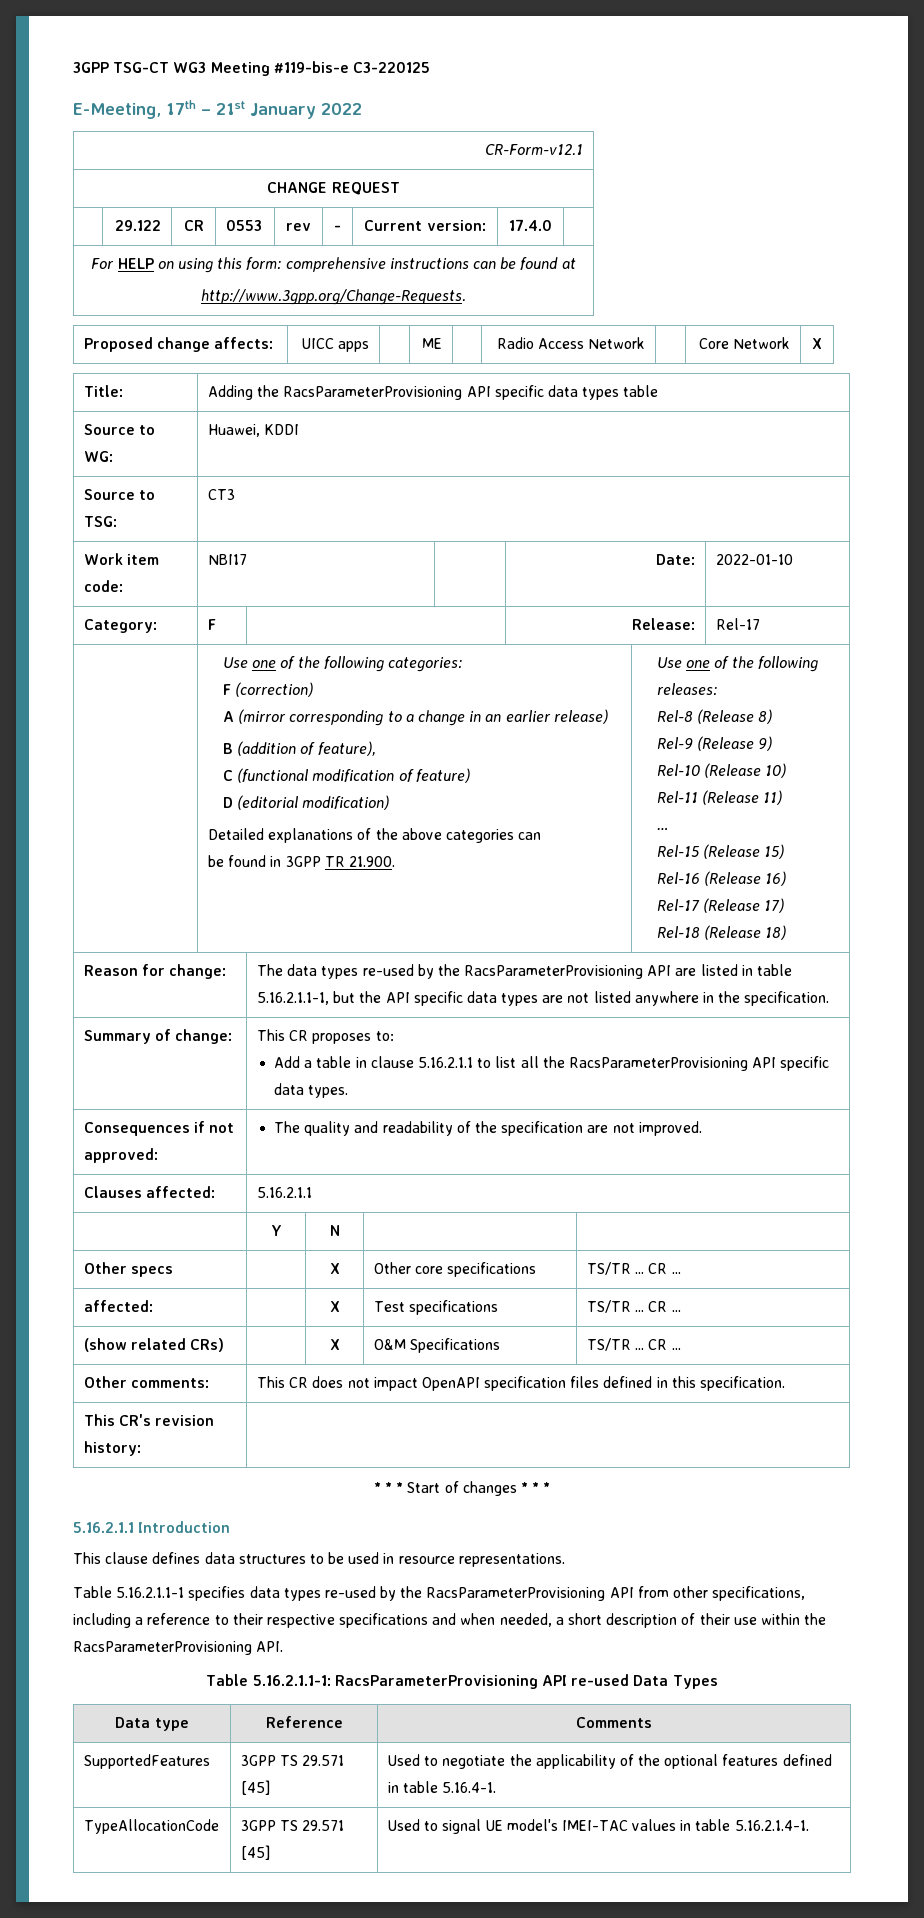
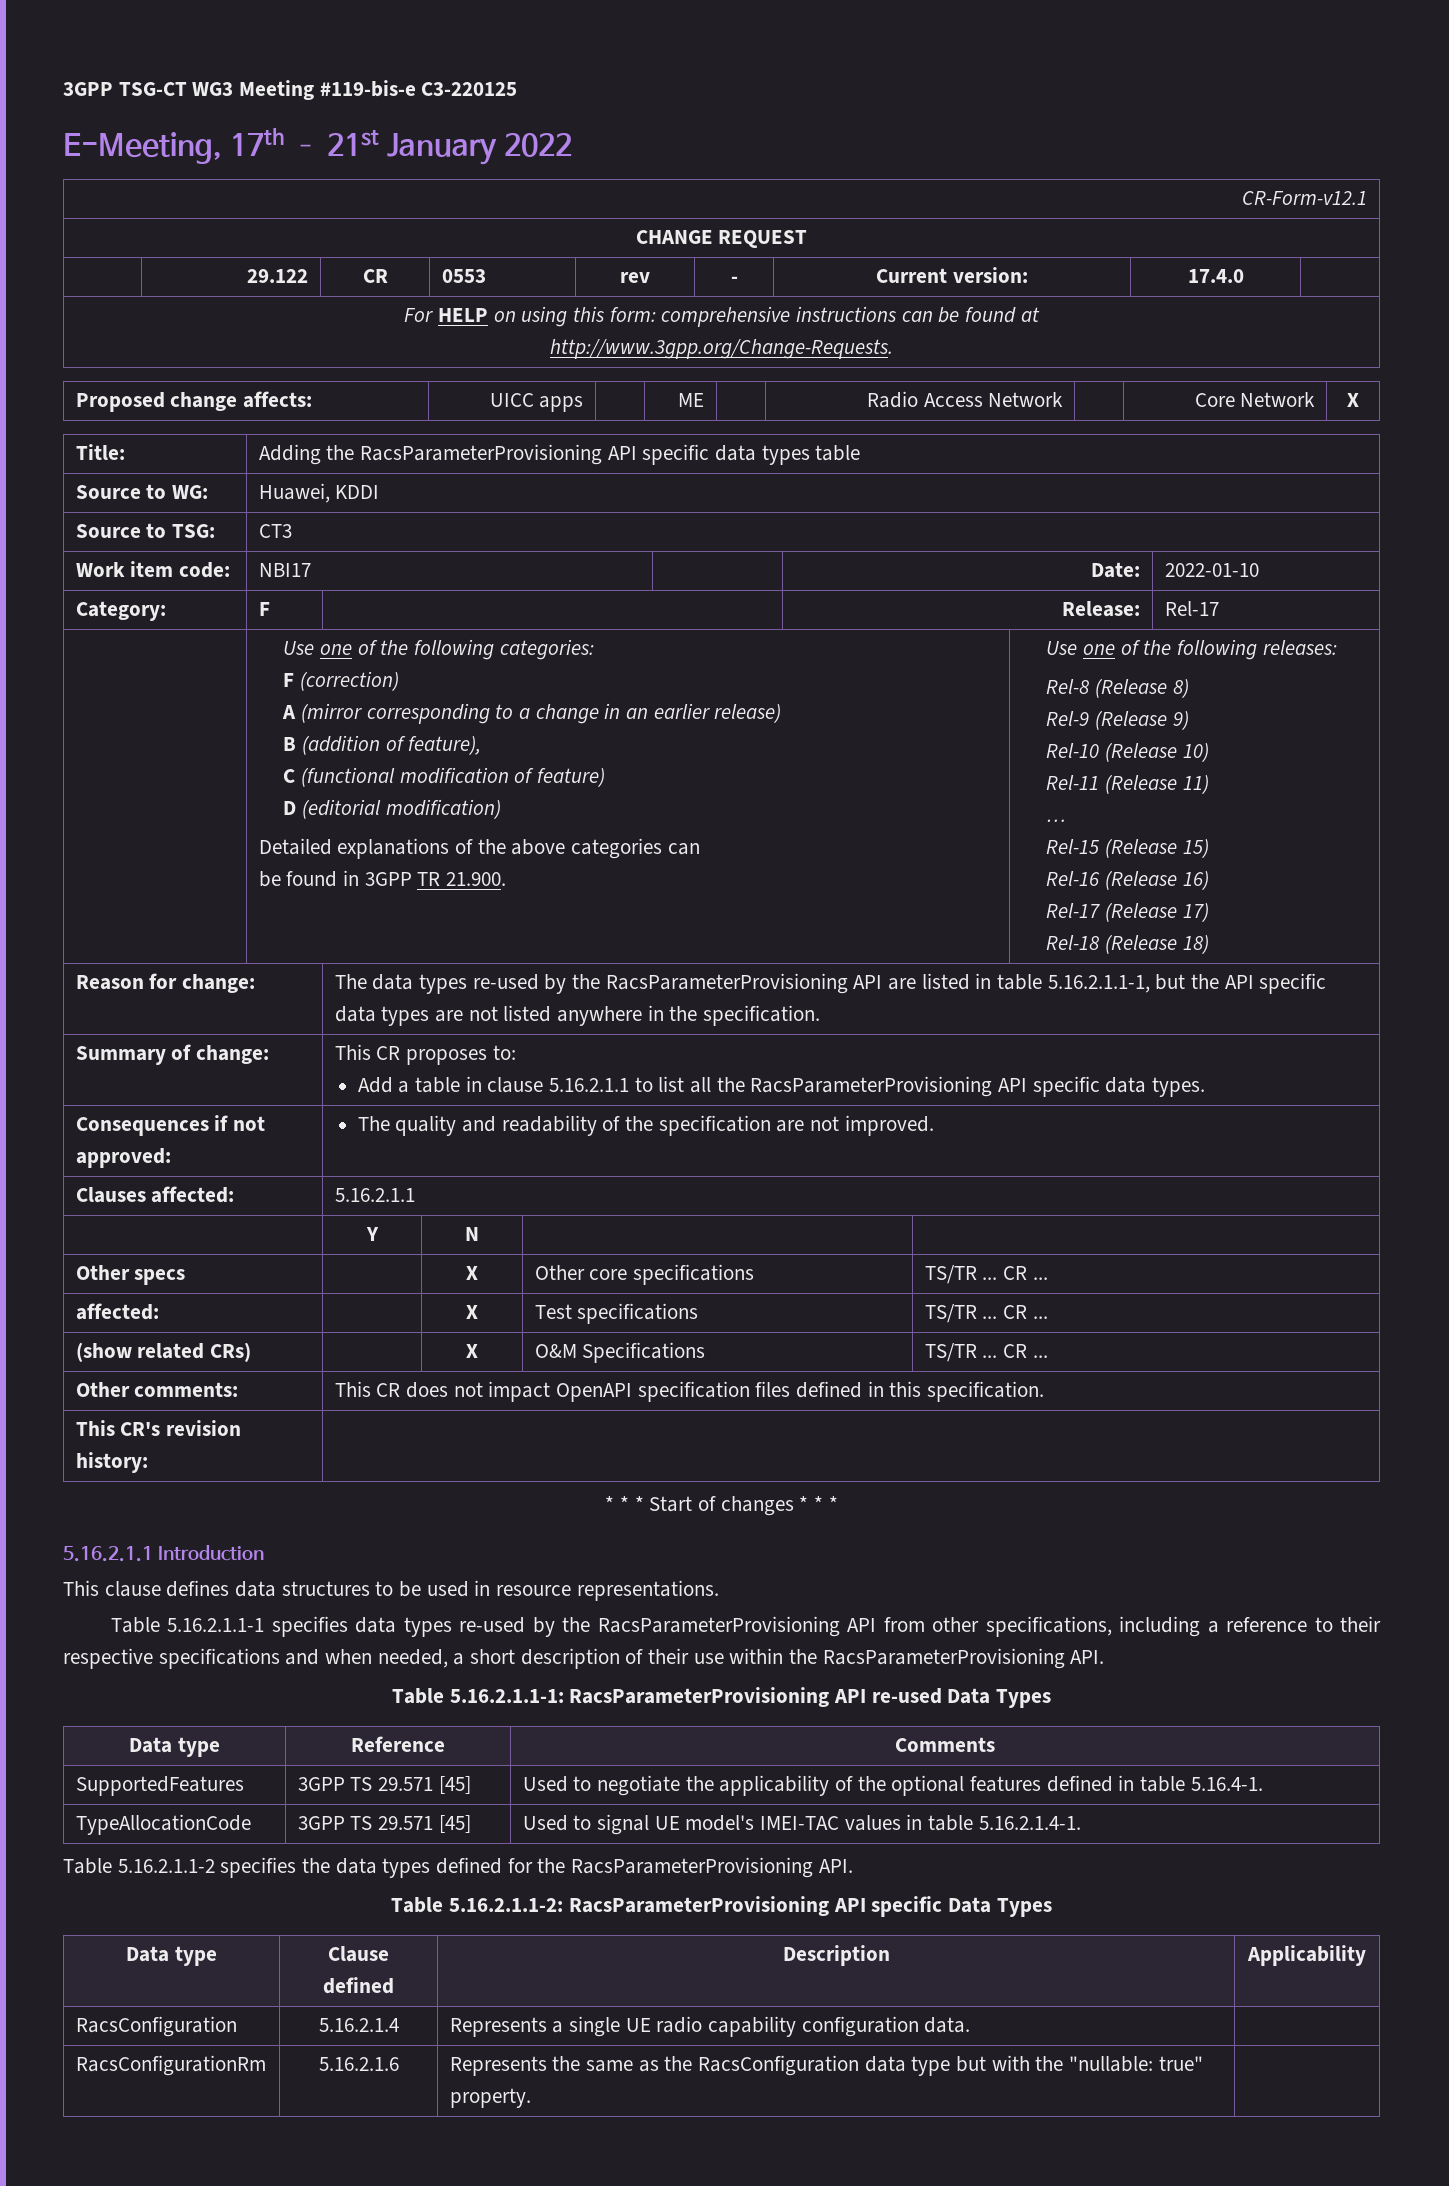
+ Table 5.16.2.1.1-2 specifies the data types defined for the RacsParameterProvisioning API.
+ Table 5.16.2.1.1-2: RacsParameterProvisioning API specific Data Types
+ Data type | Clause defined | Description | Applicability
+ RacsConfiguration | 5.16.2.1.4 | Represents a single UE radio capability configuration data. |
+ RacsConfigurationRm | 5.16.2.1.6 | Represents the same as the RacsConfiguration data type but with the "nullable: true" property. |

